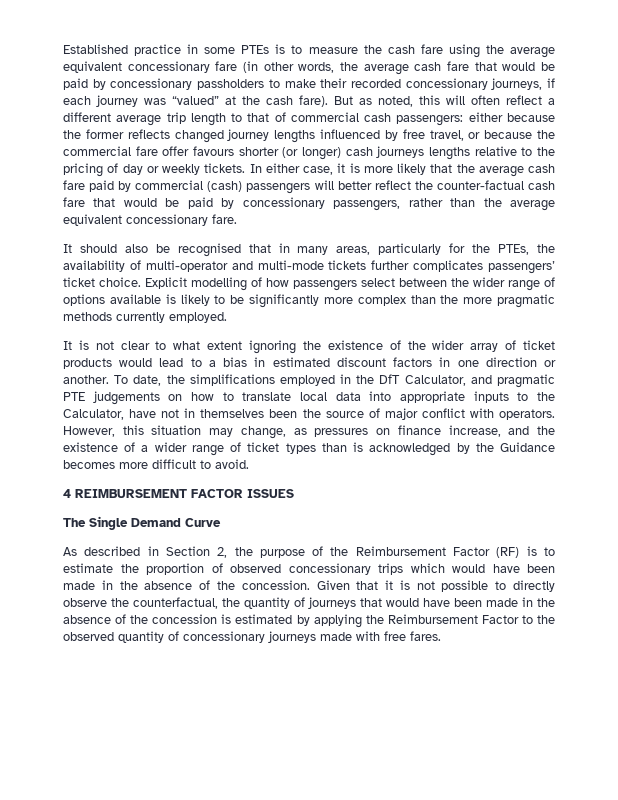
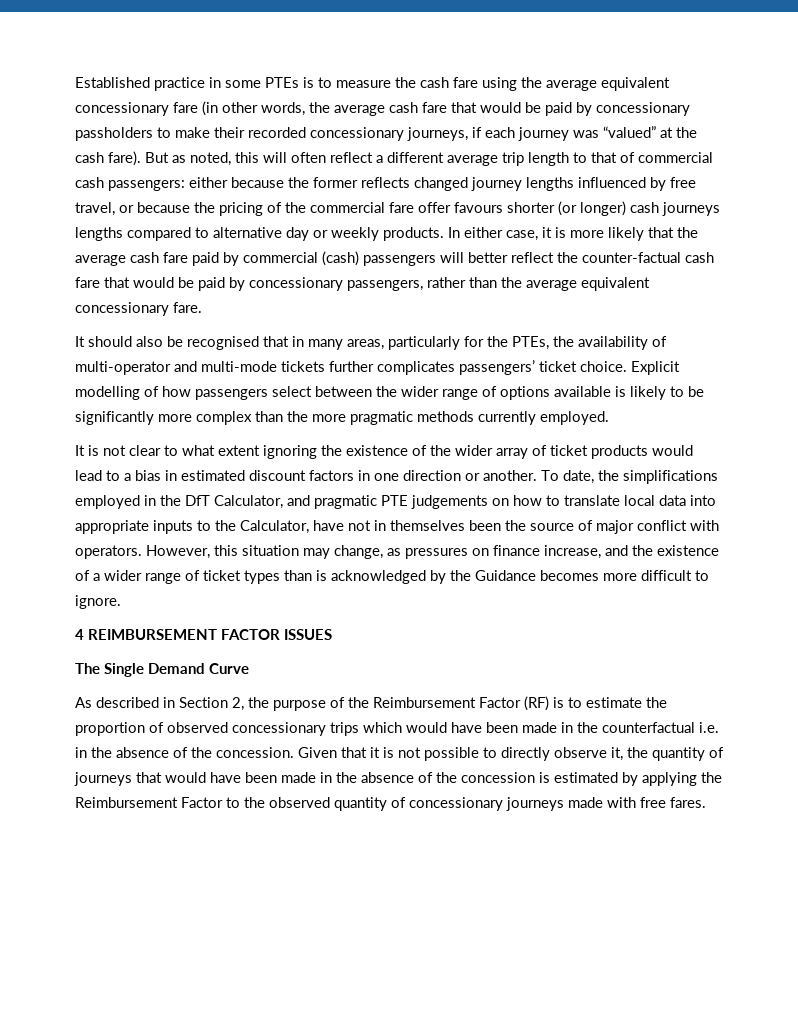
- But as noted, this will often reflect a different average trip length to that of commercial cash passengers: either because the former reflects changed journey lengths influenced by free travel, or because the commercial fare offer favours shorter (or longer) cash journeys lengths relative to the pricing of day or weekly tickets.
+ But as noted, this will often reflect a different average trip length to that of commercial cash passengers: either because the former reflects changed journey lengths influenced by free travel, or because the pricing of the commercial fare offer favours shorter (or longer) cash journeys lengths compared to alternative day or weekly products.
- However, this situation may change, as pressures on finance increase, and the existence of a wider range of ticket types than is acknowledged by the Guidance becomes more difficult to avoid.
+ However, this situation may change, as pressures on finance increase, and the existence of a wider range of ticket types than is acknowledged by the Guidance becomes more difficult to ignore.
- As described in Section 2, the purpose of the Reimbursement Factor (RF) is to estimate the proportion of observed concessionary trips which would have been made in the absence of the concession.
+ As described in Section 2, the purpose of the Reimbursement Factor (RF) is to estimate the proportion of observed concessionary trips which would have been made in the counterfactual i.e. in the absence of the concession.
- Given that it is not possible to directly observe the counterfactual, the quantity of journeys that would have been made in the absence of the concession is estimated by applying the Reimbursement Factor to the observed quantity of concessionary journeys made with free fares.
+ Given that it is not possible to directly observe it, the quantity of journeys that would have been made in the absence of the concession is estimated by applying the Reimbursement Factor to the observed quantity of concessionary journeys made with free fares.

